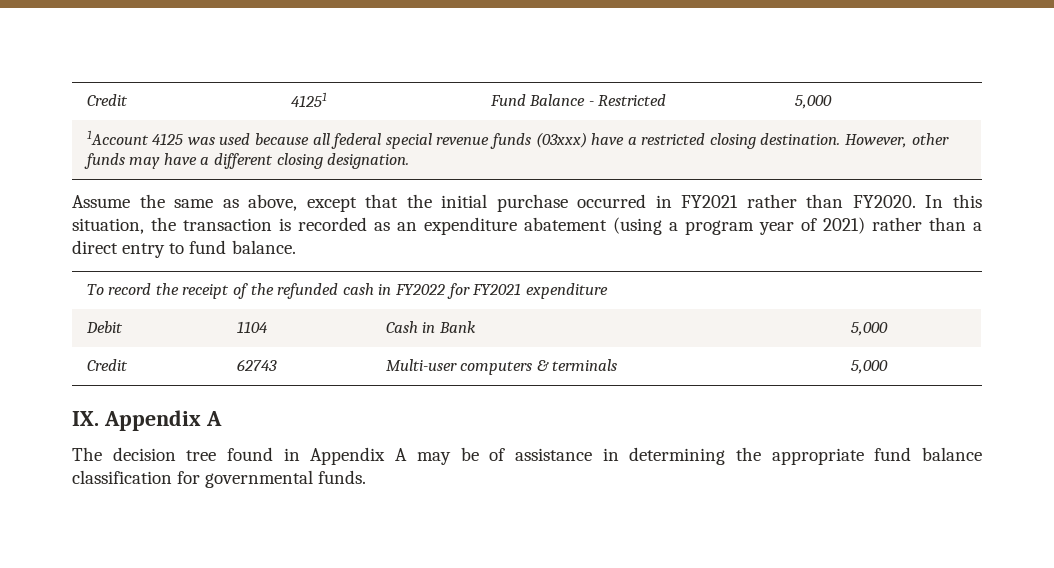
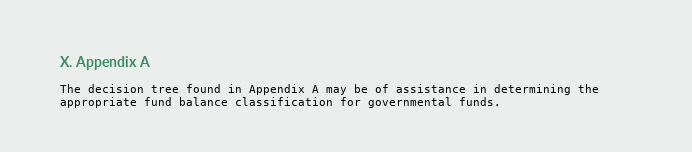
- Credit | 41251 | Fund Balance - Restricted | 5,000
- 1Account 4125 was used because all federal special revenue funds (03xxx) have a restricted closing destination. However, other funds may have a different closing designation.
- Assume the same as above, except that the initial purchase occurred in FY2021 rather than FY2020. In this situation, the transaction is recorded as an expenditure abatement (using a program year of 2021) rather than a direct entry to fund balance.
- To record the receipt of the refunded cash in FY2022 for FY2021 expenditure
- Debit | 1104 | Cash in Bank | 5,000
- Credit | 62743 | Multi-user computers & terminals | 5,000
- IX. Appendix A
+ X. Appendix A

